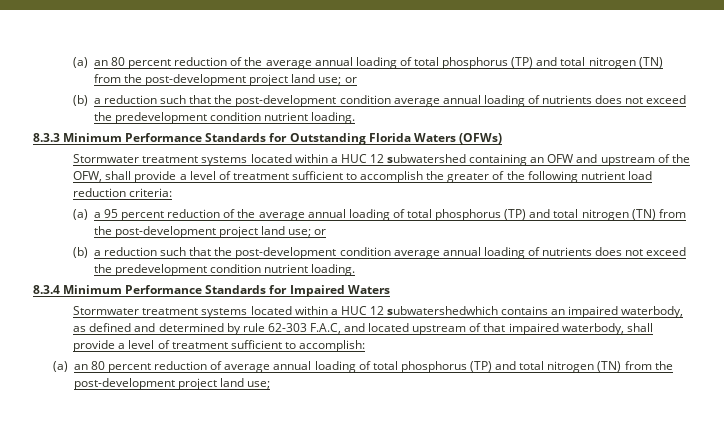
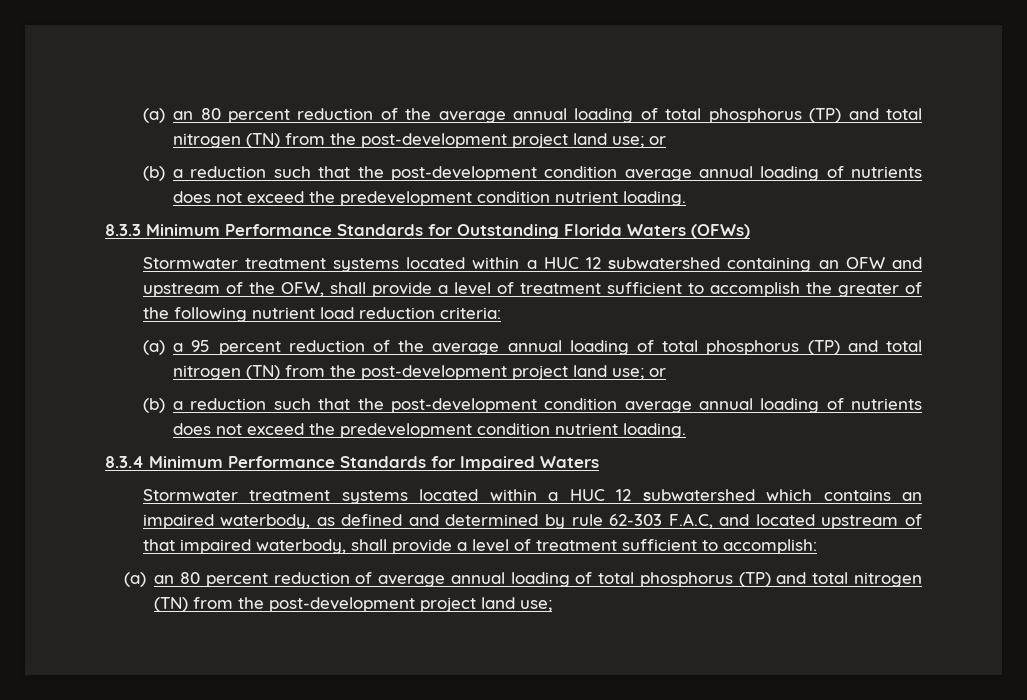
- Stormwater treatment systems located within a HUC 12 subwatershedwhich contains an impaired waterbody, as defined and determined by rule 62-303 F.A.C, and located upstream of that impaired waterbody, shall provide a level of treatment sufficient to accomplish:
+ Stormwater treatment systems located within a HUC 12 subwatershed which contains an impaired waterbody, as defined and determined by rule 62-303 F.A.C, and located upstream of that impaired waterbody, shall provide a level of treatment sufficient to accomplish:

